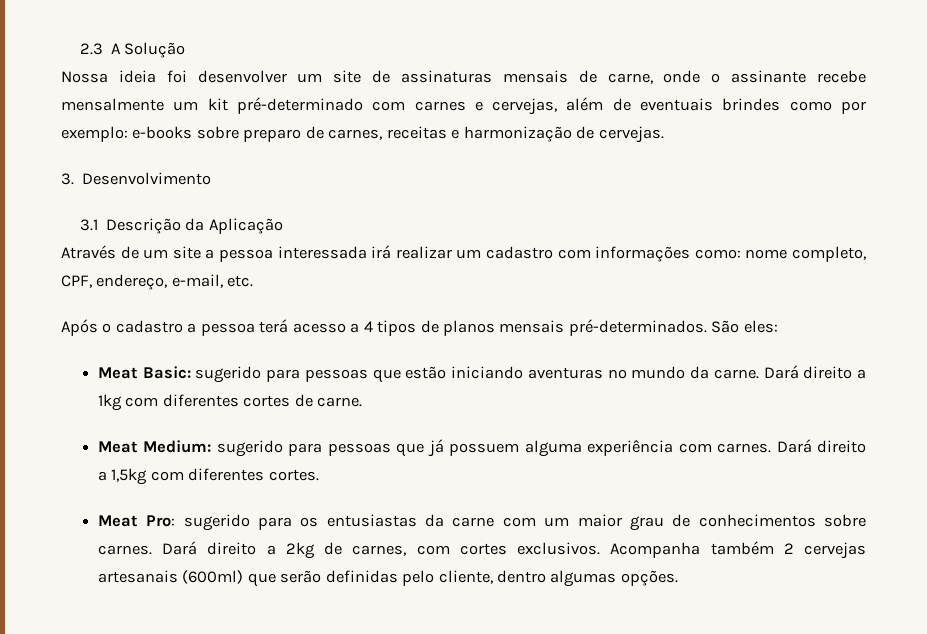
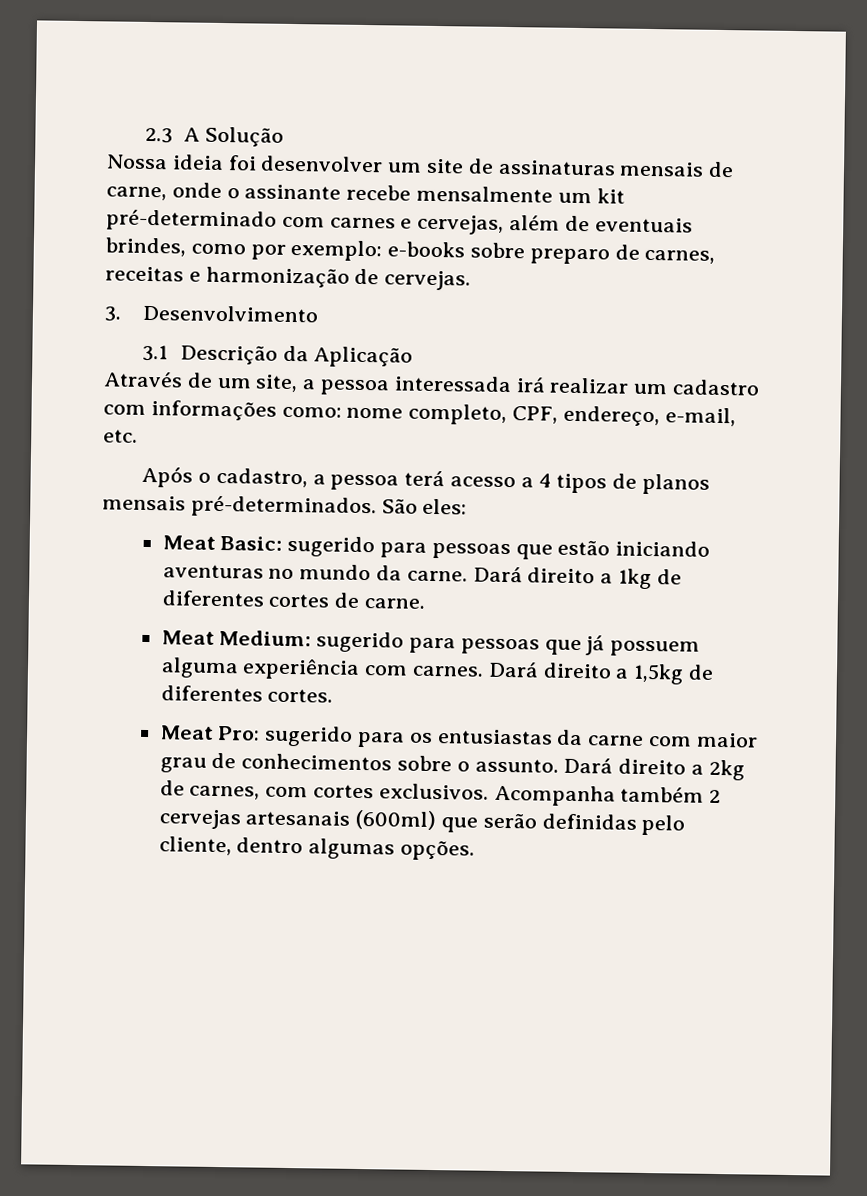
- Nossa ideia foi desenvolver um site de assinaturas mensais de carne, onde o assinante recebe mensalmente um kit pré-determinado com carnes e cervejas, além de eventuais brindes como por exemplo: e-books sobre preparo de carnes, receitas e harmonização de cervejas.
+ Nossa ideia foi desenvolver um site de assinaturas mensais de carne, onde o assinante recebe mensalmente um kit pré-determinado com carnes e cervejas, além de eventuais brindes, como por exemplo: e-books sobre preparo de carnes, receitas e harmonização de cervejas.
- Através de um site a pessoa interessada irá realizar um cadastro com informações como: nome completo, CPF, endereço, e-mail, etc.
+ Através de um site, a pessoa interessada irá realizar um cadastro com informações como: nome completo, CPF, endereço, e-mail, etc.
- Após o cadastro a pessoa terá acesso a 4 tipos de planos mensais pré-determinados.
+ Após o cadastro, a pessoa terá acesso a 4 tipos de planos mensais pré-determinados.
- Dará direito a 1kg com diferentes cortes de carne.
+ Dará direito a 1kg de diferentes cortes de carne.
- Dará direito a 1,5kg com diferentes cortes.
+ Dará direito a 1,5kg de diferentes cortes.
- Meat Pro: sugerido para os entusiastas da carne com um maior grau de conhecimentos sobre carnes.
+ Meat Pro: sugerido para os entusiastas da carne com maior grau de conhecimentos sobre o assunto.

